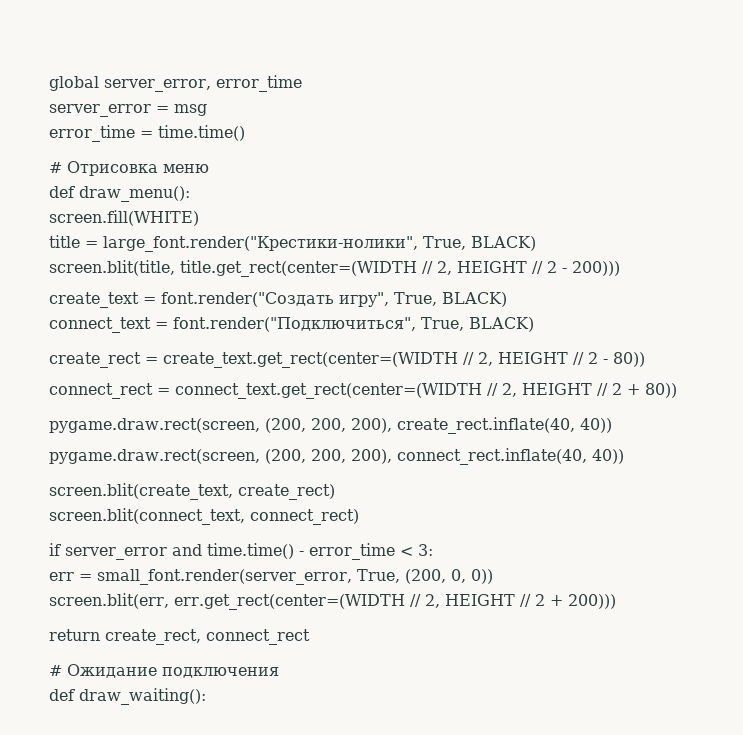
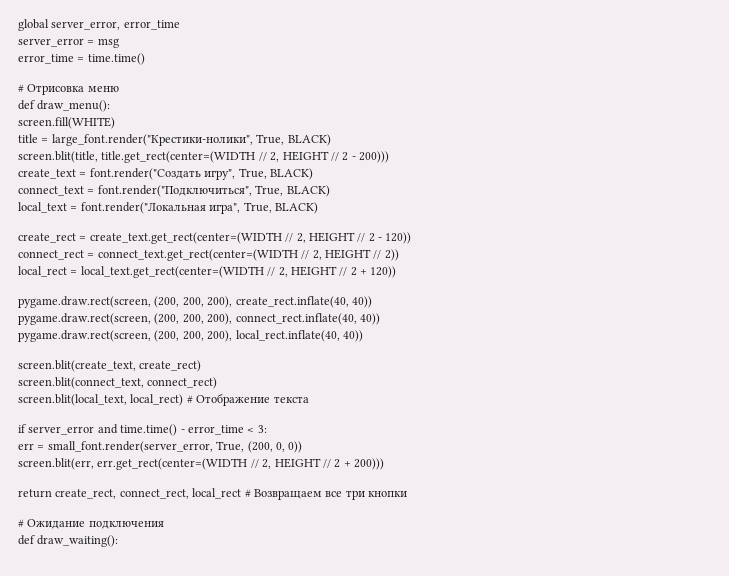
+ local_text = font.render("Локальная игра", True, BLACK)
- create_rect = create_text.get_rect(center=(WIDTH // 2, HEIGHT // 2 - 80))
+ create_rect = create_text.get_rect(center=(WIDTH // 2, HEIGHT // 2 - 120))
- connect_rect = connect_text.get_rect(center=(WIDTH // 2, HEIGHT // 2 + 80))
+ connect_rect = connect_text.get_rect(center=(WIDTH // 2, HEIGHT // 2))
+ local_rect = local_text.get_rect(center=(WIDTH // 2, HEIGHT // 2 + 120))
+ pygame.draw.rect(screen, (200, 200, 200), local_rect.inflate(40, 40))
+ screen.blit(local_text, local_rect) # Отображение текста
- return create_rect, connect_rect
+ return create_rect, connect_rect, local_rect # Возвращаем все три кнопки

